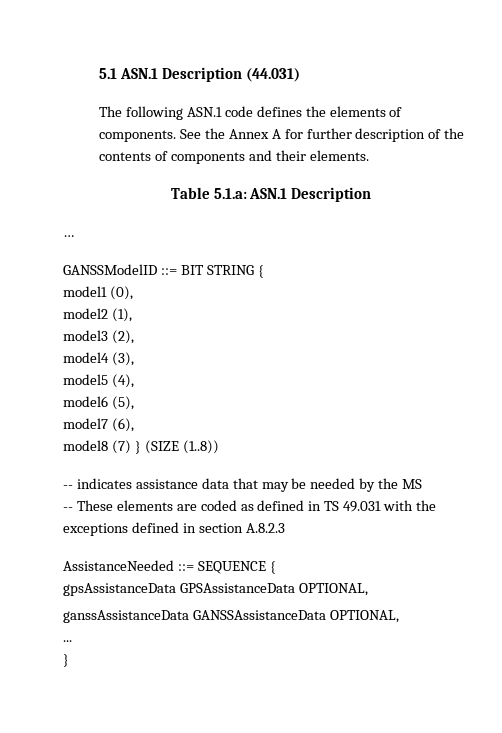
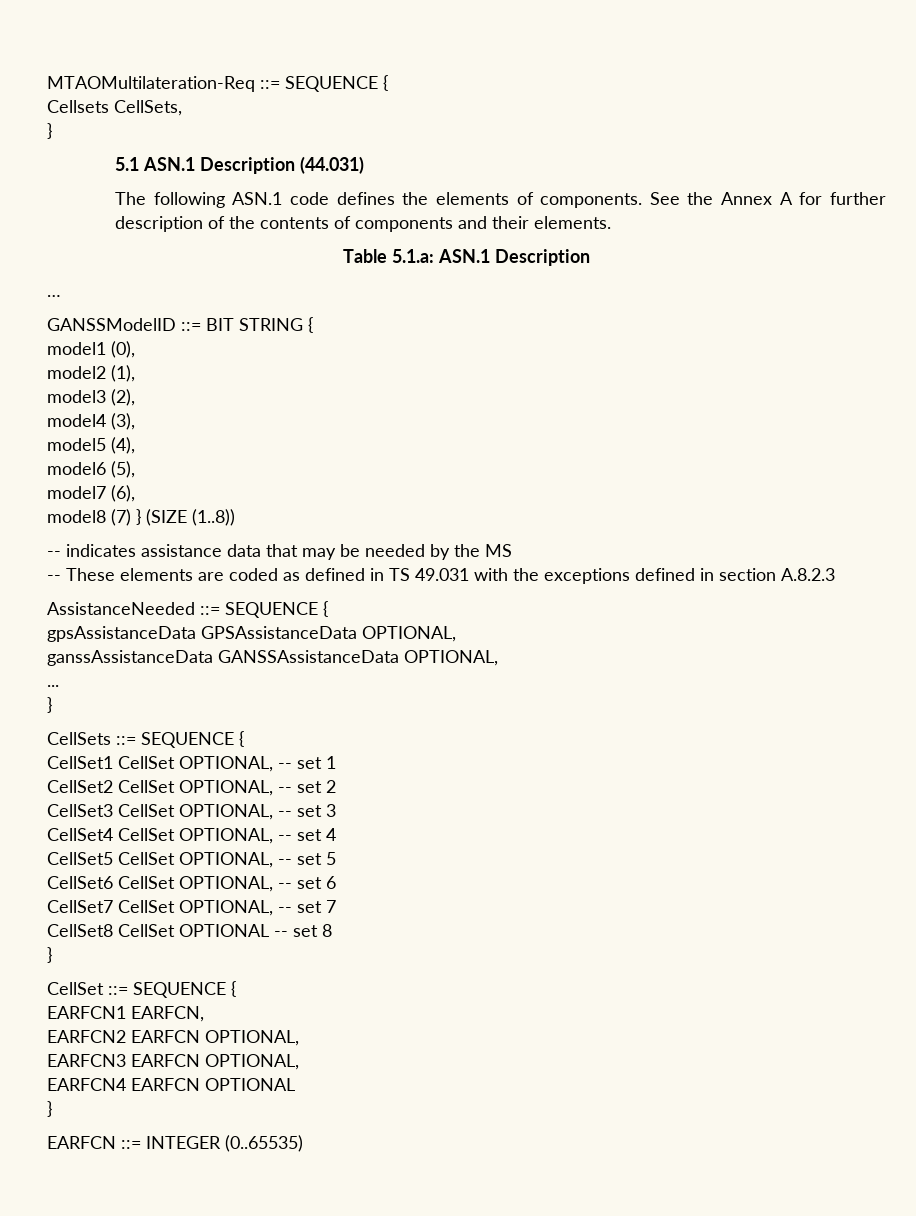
+ MTAOMultilateration-Req ::= SEQUENCE {
+ Cellsets CellSets,
+ }
+ CellSets ::= SEQUENCE {
+ CellSet1 CellSet OPTIONAL, -- set 1
+ CellSet2 CellSet OPTIONAL, -- set 2
+ CellSet3 CellSet OPTIONAL, -- set 3
+ CellSet4 CellSet OPTIONAL, -- set 4
+ CellSet5 CellSet OPTIONAL, -- set 5
+ CellSet6 CellSet OPTIONAL, -- set 6
+ CellSet7 CellSet OPTIONAL, -- set 7
+ CellSet8 CellSet OPTIONAL -- set 8
+ }
+ CellSet ::= SEQUENCE {
+ EARFCN1 EARFCN,
+ EARFCN2 EARFCN OPTIONAL,
+ EARFCN3 EARFCN OPTIONAL,
+ EARFCN4 EARFCN OPTIONAL
+ }
+ EARFCN ::= INTEGER (0..65535)

